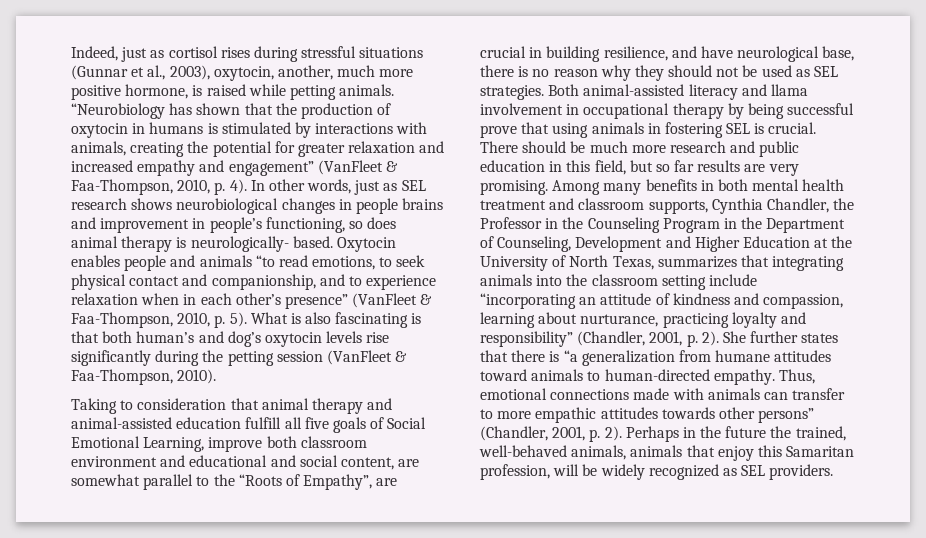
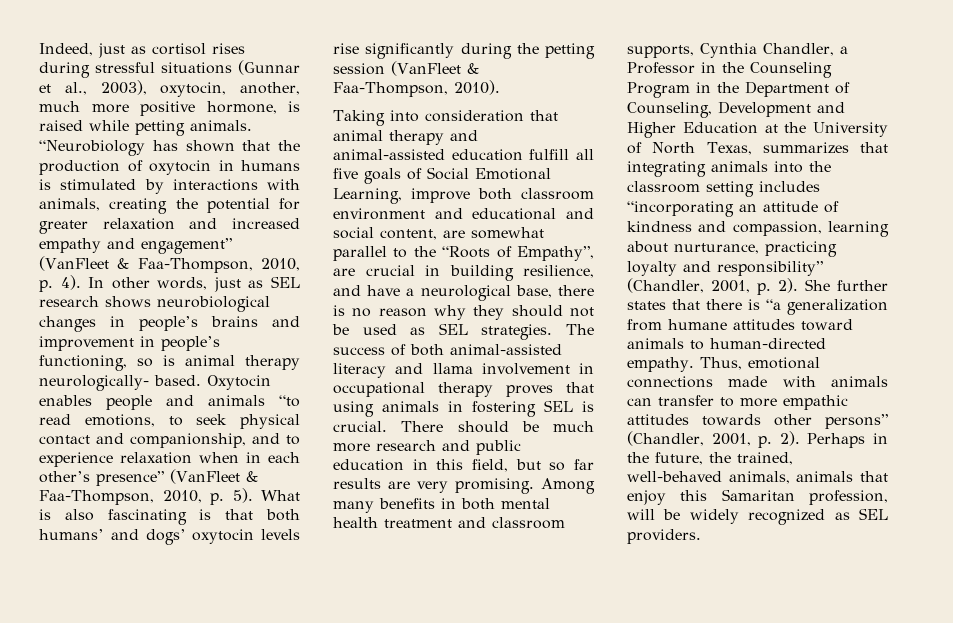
- In other words, just as SEL research shows neurobiological changes in people brains and improvement in people’s functioning, so does animal therapy is neurologically- based.
+ In other words, just as SEL research shows neurobiological changes in people’s brains and improvement in people’s functioning, so is animal therapy neurologically- based.
- What is also fascinating is that both human’s and dog’s oxytocin levels rise significantly during the petting session (VanFleet & Faa-Thompson, 2010).
+ What is also fascinating is that both humans’ and dogs’ oxytocin levels rise significantly during the petting session (VanFleet & Faa-Thompson, 2010).
- Taking to consideration that animal therapy and animal-assisted education fulfill all five goals of Social Emotional Learning, improve both classroom environment and educational and social content, are somewhat parallel to the “Roots of Empathy”, are crucial in building resilience, and have neurological base, there is no reason why they should not be used as SEL strategies.
+ Taking into consideration that animal therapy and animal-assisted education fulfill all five goals of Social Emotional Learning, improve both classroom environment and educational and social content, are somewhat parallel to the “Roots of Empathy”, are crucial in building resilience, and have a neurological base, there is no reason why they should not be used as SEL strategies.
- Both animal-assisted literacy and llama involvement in occupational therapy by being successful prove that using animals in fostering SEL is crucial.
+ The success of both animal-assisted literacy and llama involvement in occupational therapy proves that using animals in fostering SEL is crucial.
- Among many benefits in both mental health treatment and classroom supports, Cynthia Chandler, the Professor in the Counseling Program in the Department of Counseling, Development and Higher Education at the University of North Texas, summarizes that integrating animals into the classroom setting include “incorporating an attitude of kindness and compassion, learning about nurturance, practicing loyalty and responsibility” (Chandler, 2001, p. 2).
+ Among many benefits in both mental health treatment and classroom supports, Cynthia Chandler, a Professor in the Counseling Program in the Department of Counseling, Development and Higher Education at the University of North Texas, summarizes that integrating animals into the classroom setting includes “incorporating an attitude of kindness and compassion, learning about nurturance, practicing loyalty and responsibility” (Chandler, 2001, p. 2).
- Perhaps in the future the trained, well-behaved animals, animals that enjoy this Samaritan profession, will be widely recognized as SEL providers.
+ Perhaps in the future, the trained, well-behaved animals, animals that enjoy this Samaritan profession, will be widely recognized as SEL providers.

